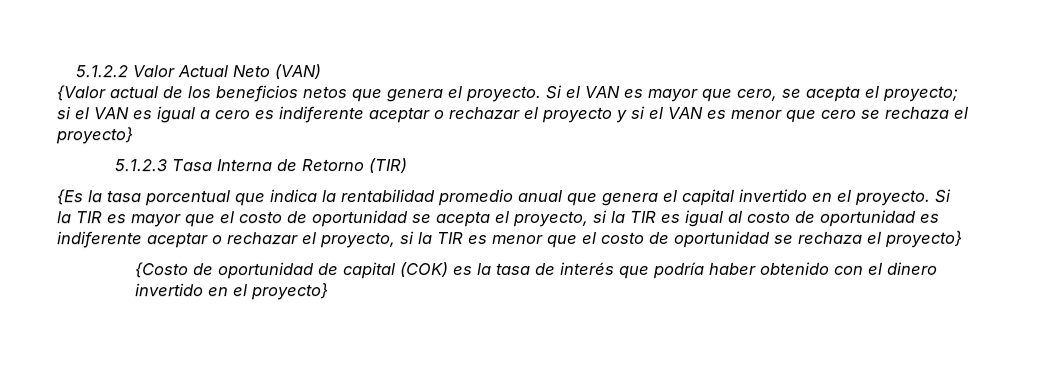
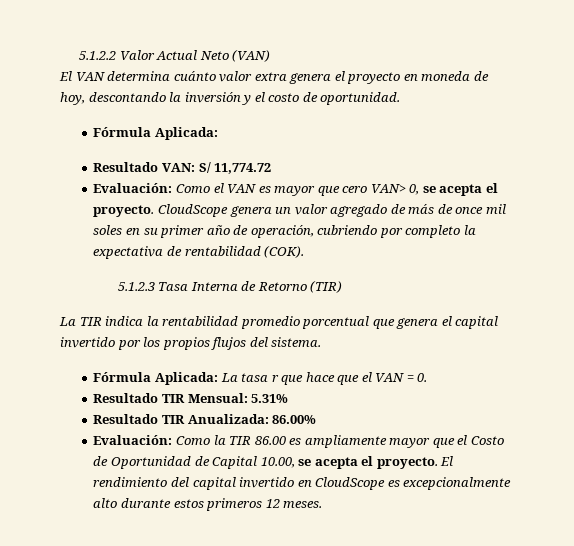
- {Valor actual de los beneficios netos que genera el proyecto. Si el VAN es mayor que cero, se acepta el proyecto; si el VAN es igual a cero es indiferente aceptar o rechazar el proyecto y si el VAN es menor que cero se rechaza el proyecto}
+ El VAN determina cuánto valor extra genera el proyecto en moneda de hoy, descontando la inversión y el costo de oportunidad.
+ Fórmula Aplicada:
+ Resultado VAN: S/ 11,774.72
+ Evaluación: Como el VAN es mayor que cero VAN> 0, se acepta el proyecto. CloudScope genera un valor agregado de más de once mil soles en su primer año de operación, cubriendo por completo la expectativa de rentabilidad (COK).
- {Es la tasa porcentual que indica la rentabilidad promedio anual que genera el capital invertido en el proyecto. Si la TIR es mayor que el costo de oportunidad se acepta el proyecto, si la TIR es igual al costo de oportunidad es indiferente aceptar o rechazar el proyecto, si la TIR es menor que el costo de oportunidad se rechaza el proyecto}
- {Costo de oportunidad de capital (COK) es la tasa de interés que podría haber obtenido con el dinero invertido en el proyecto}
+ La TIR indica la rentabilidad promedio porcentual que genera el capital invertido por los propios flujos del sistema.
+ Fórmula Aplicada: La tasa r que hace que el VAN = 0.
+ Resultado TIR Mensual: 5.31%
+ Resultado TIR Anualizada: 86.00%
+ Evaluación: Como la TIR 86.00 es ampliamente mayor que el Costo de Oportunidad de Capital 10.00, se acepta el proyecto. El rendimiento del capital invertido en CloudScope es excepcionalmente alto durante estos primeros 12 meses.

